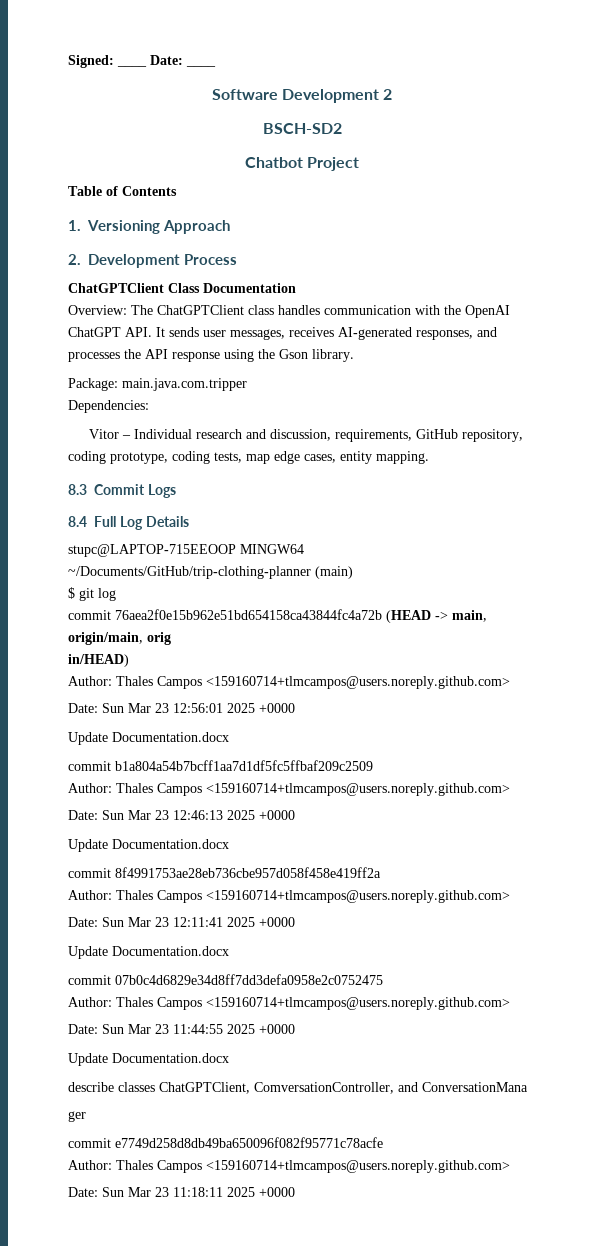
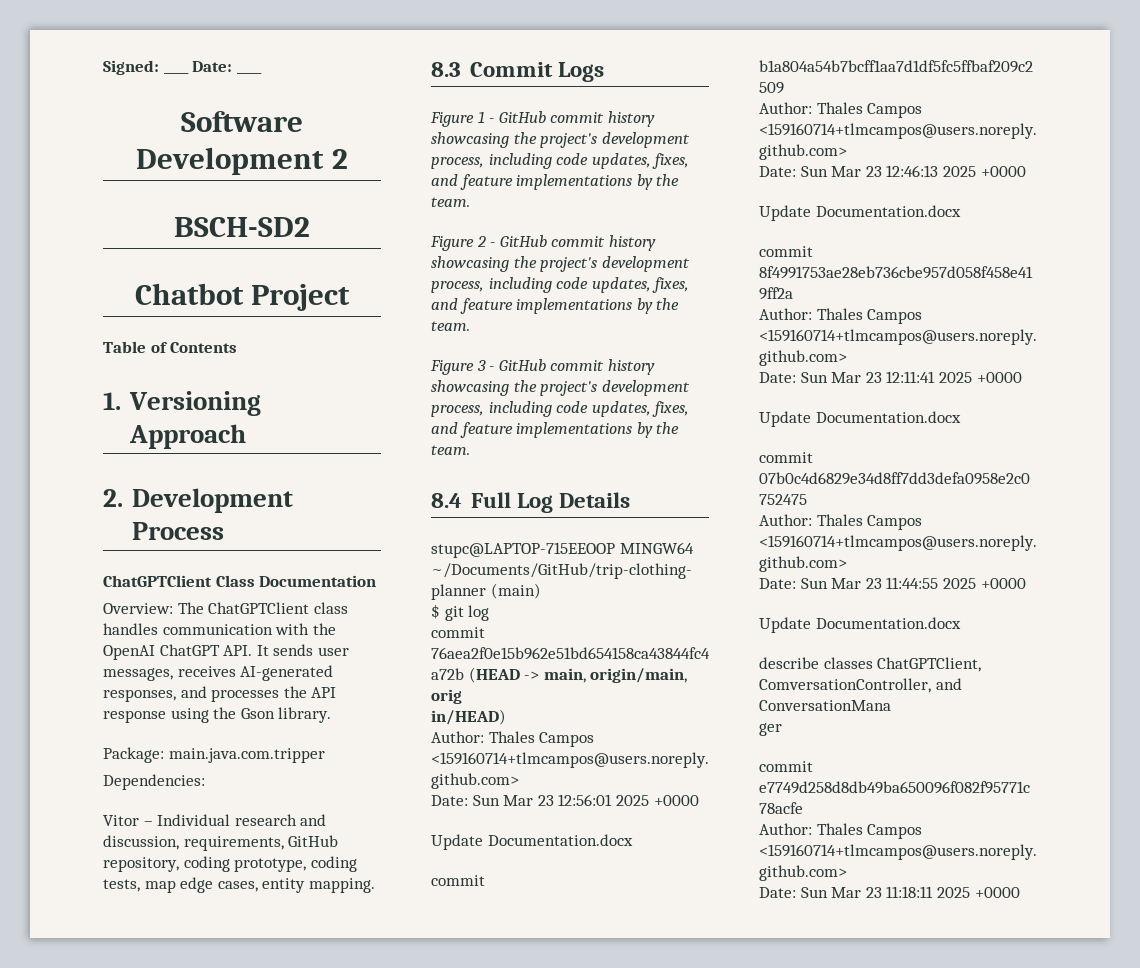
+ Figure 1 - GitHub commit history showcasing the project's development process, including code updates, fixes, and feature implementations by the team.
+ Figure 2 - GitHub commit history showcasing the project's development process, including code updates, fixes, and feature implementations by the team.
+ Figure 3 - GitHub commit history showcasing the project's development process, including code updates, fixes, and feature implementations by the team.

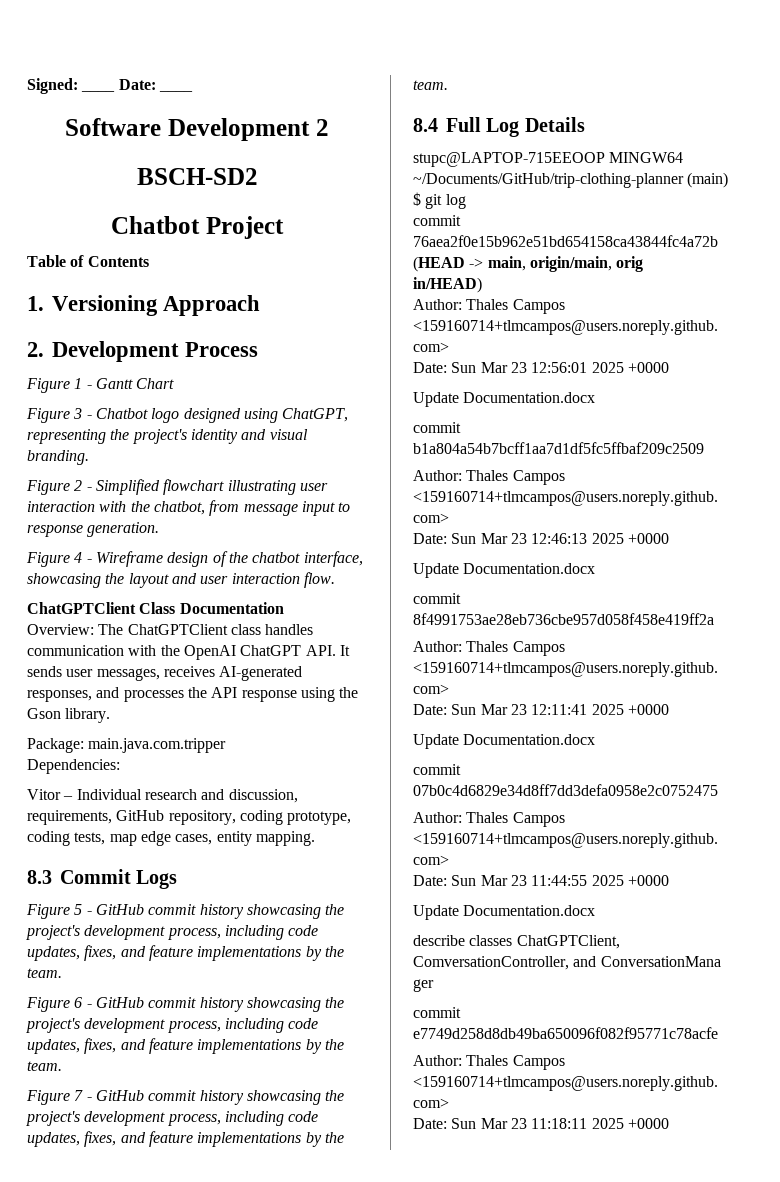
+ Figure 1 - Gantt Chart
+ Figure 3 - Chatbot logo designed using ChatGPT, representing the project's identity and visual branding.
+ Figure 2 - Simplified flowchart illustrating user interaction with the chatbot, from message input to response generation.
+ Figure 4 - Wireframe design of the chatbot interface, showcasing the layout and user interaction flow.
- Figure 1 - GitHub commit history showcasing the project's development process, including code updates, fixes, and feature implementations by the team.
+ Figure 5 - GitHub commit history showcasing the project's development process, including code updates, fixes, and feature implementations by the team.
- Figure 2 - GitHub commit history showcasing the project's development process, including code updates, fixes, and feature implementations by the team.
+ Figure 6 - GitHub commit history showcasing the project's development process, including code updates, fixes, and feature implementations by the team.
- Figure 3 - GitHub commit history showcasing the project's development process, including code updates, fixes, and feature implementations by the team.
+ Figure 7 - GitHub commit history showcasing the project's development process, including code updates, fixes, and feature implementations by the team.

